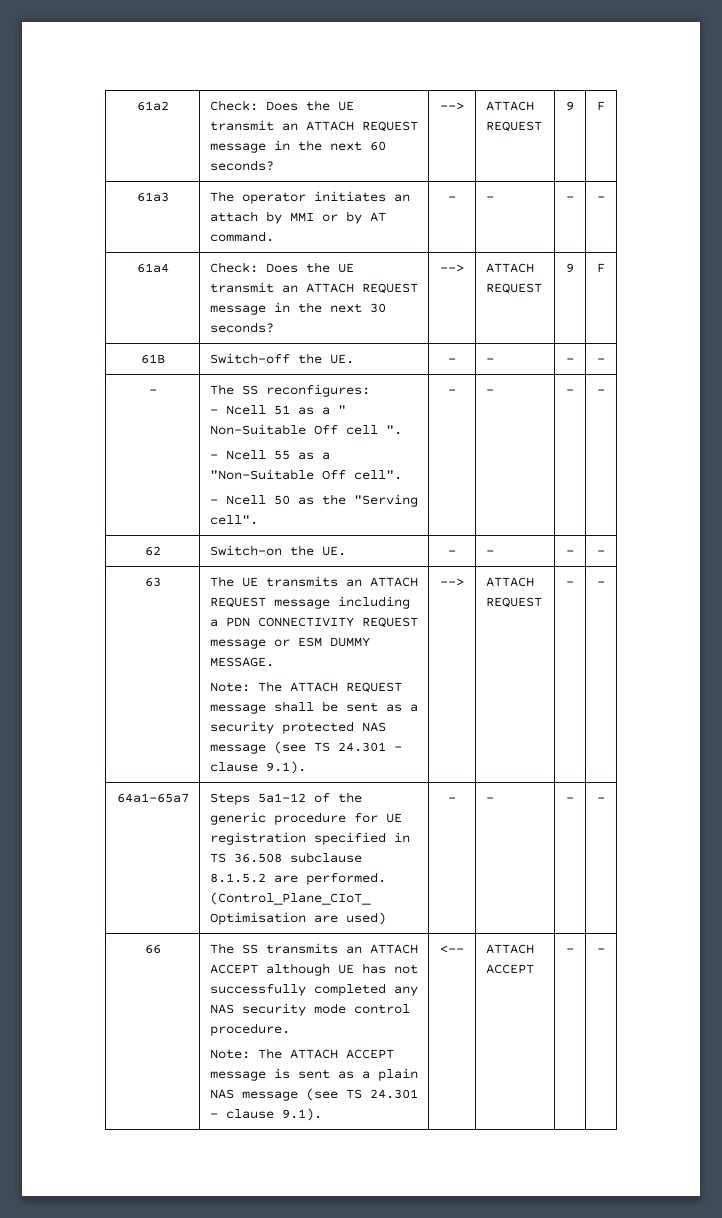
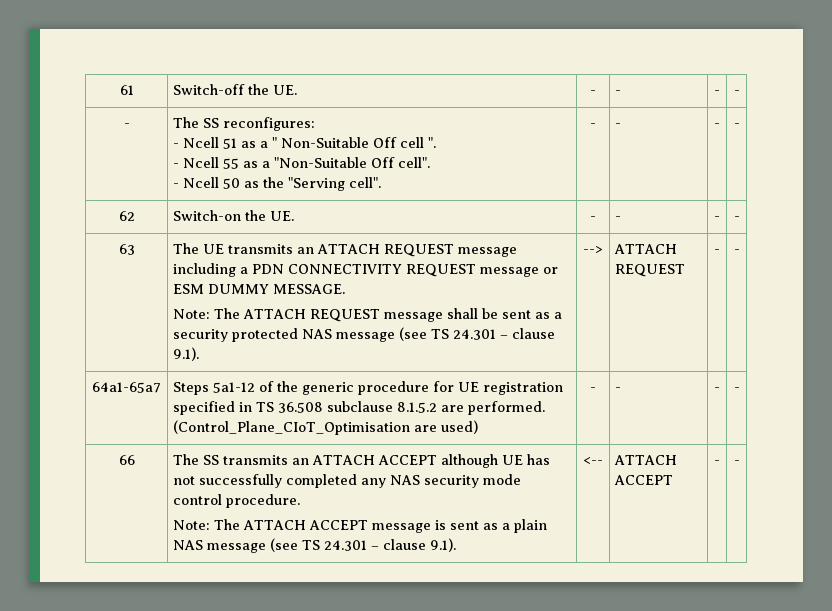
- 61a2 | Check: Does the UE transmit an ATTACH REQUEST message in the next 60 seconds? | --> | ATTACH REQUEST | 9 | F
- 61a3 | The operator initiates an attach by MMI or by AT command. | - | - | - | -
- 61a4 | Check: Does the UE transmit an ATTACH REQUEST message in the next 30 seconds? | --> | ATTACH REQUEST | 9 | F
- 61B | Switch-off the UE. | - | - | - | -
+ 61 | Switch-off the UE. | - | - | - | -

